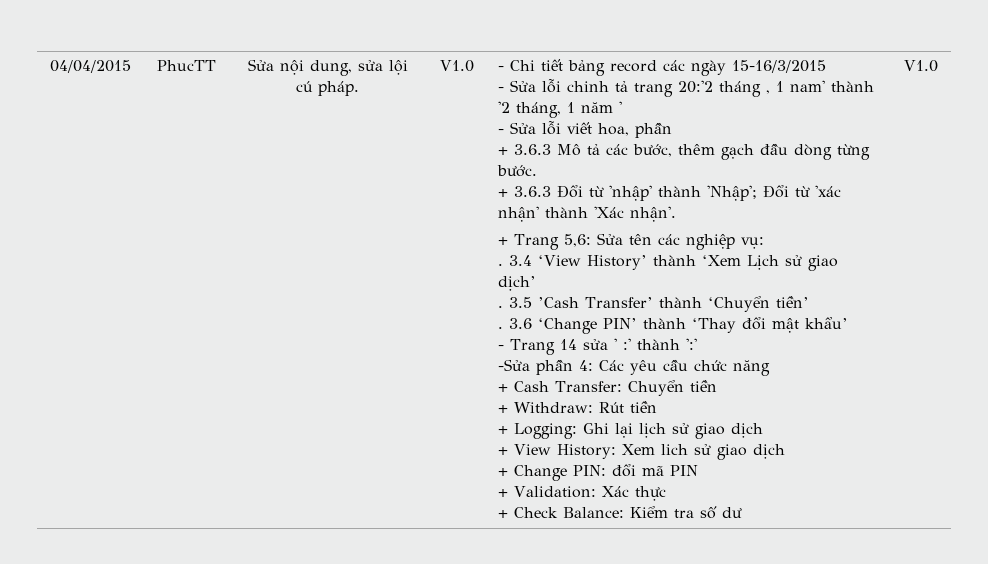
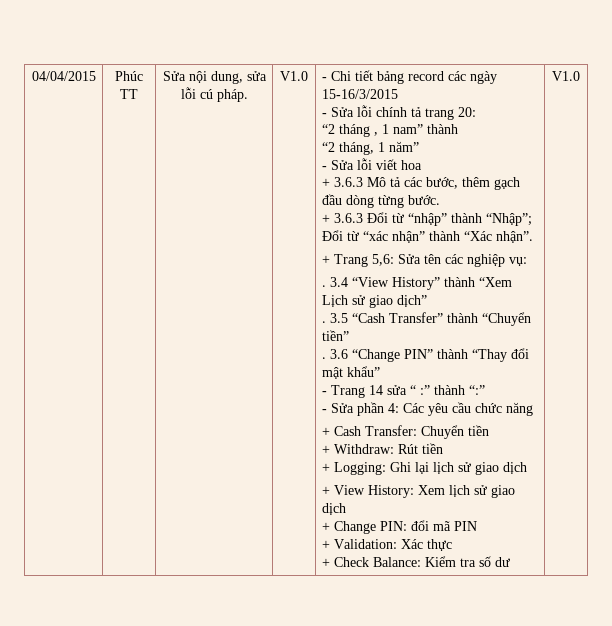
- PhucTT
+ Phúc TT
- Sửa nội dung, sửa lội cú pháp.
+ Sửa nội dung, sửa lỗi cú pháp.
- - Sửa lỗi chinh tả trang 20:'2 tháng , 1 nam' thành '2 tháng, 1 năm '
+ - Sửa lỗi chính tả trang 20:
+ “2 tháng , 1 nam” thành
+ “2 tháng, 1 năm”
- - Sửa lỗi viết hoa, phần
+ - Sửa lỗi viết hoa
- + 3.6.3 Đổi từ 'nhập' thành 'Nhập'; Đổi từ 'xác nhận' thành 'Xác nhận'.
+ + 3.6.3 Đổi từ “nhập” thành “Nhập”; Đổi từ “xác nhận” thành “Xác nhận”.
- 3.4 ‘View History’ thành ‘Xem Lịch sử giao dịch’
+ 3.4 “View History” thành “Xem Lịch sử giao dịch”
- 3.5 ’Cash Transfer’ thành ‘Chuyển tiền’
- . 3.6 ‘Change PIN’ thành ‘Thay đổi mật khẩu’
+ 3.5 “Cash Transfer” thành “Chuyển tiền”
+ . 3.6 “Change PIN” thành “Thay đổi mật khẩu”
- - Trang 14 sửa ' :' thành ':'
- -Sửa phần 4: Các yêu cầu chức năng
+ - Trang 14 sửa “ :” thành “:”
+ - Sửa phần 4: Các yêu cầu chức năng
- + View History: Xem lich sử giao dịch
+ + View History: Xem lịch sử giao dịch

